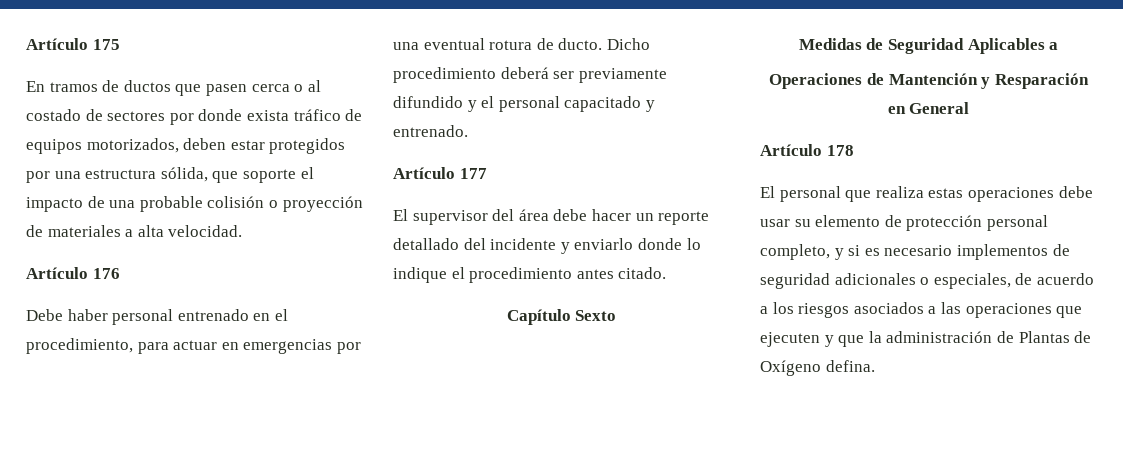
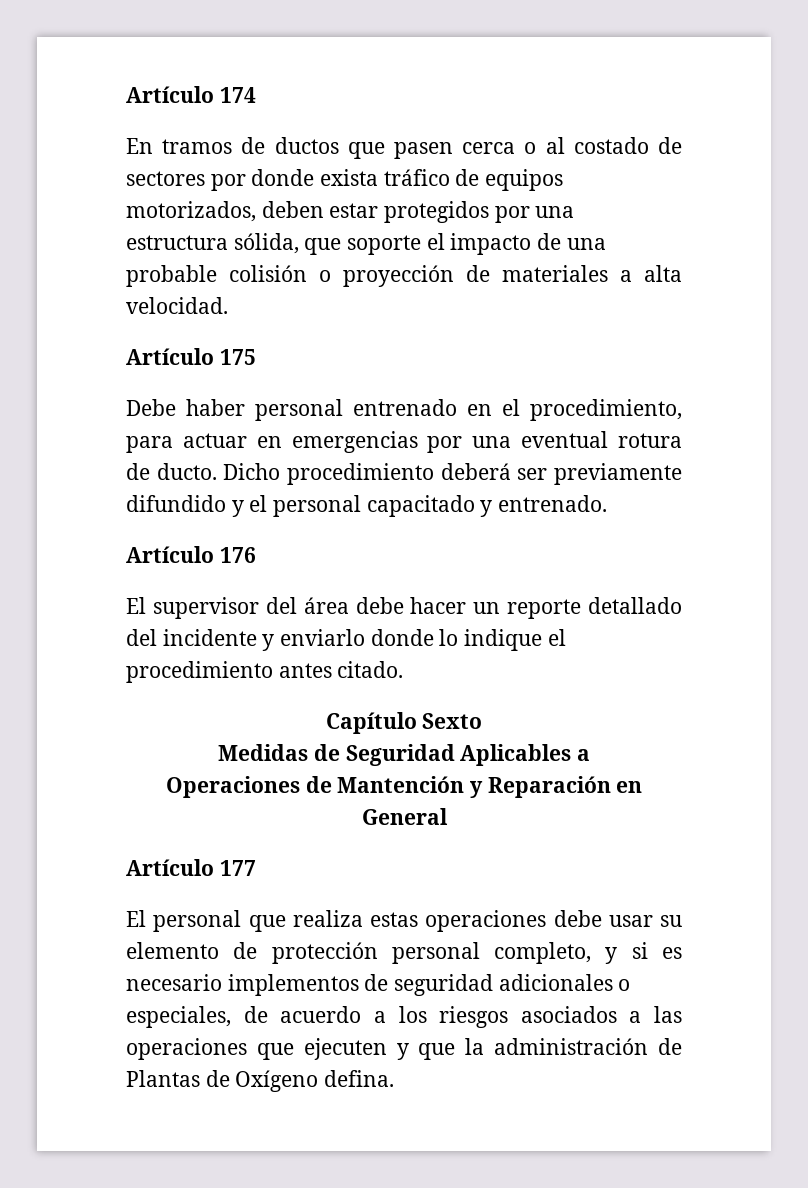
- Artículo 175
+ Artículo 174
- Artículo 176
+ Artículo 175
- Artículo 177
+ Artículo 176
- Operaciones de Mantención y Resparación en General
+ Operaciones de Mantención y Reparación en General
- Artículo 178
+ Artículo 177

